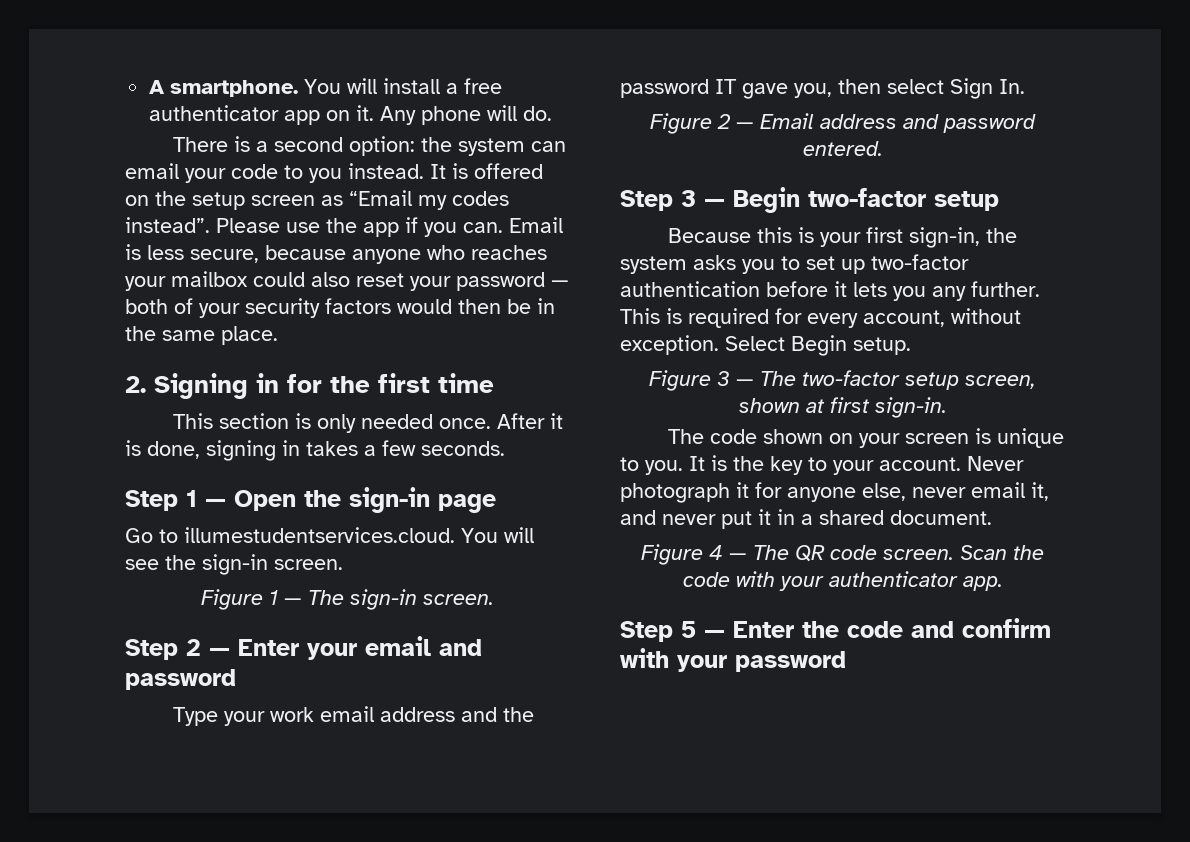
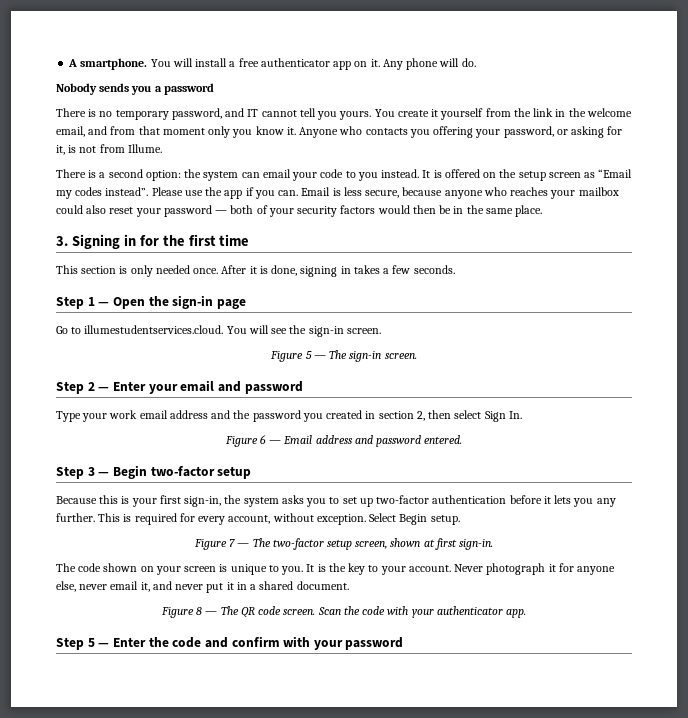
+ Nobody sends you a password
+ There is no temporary password, and IT cannot tell you yours. You create it yourself from the link in the welcome email, and from that moment only you know it. Anyone who contacts you offering your password, or asking for it, is not from Illume.
- 2. Signing in for the first time
+ 3. Signing in for the first time
- Figure 1 — The sign-in screen.
+ Figure 5 — The sign-in screen.
- Type your work email address and the password IT gave you, then select Sign In.
+ Type your work email address and the password you created in section 2, then select Sign In.
- Figure 2 — Email address and password entered.
+ Figure 6 — Email address and password entered.
- Figure 3 — The two-factor setup screen, shown at first sign-in.
+ Figure 7 — The two-factor setup screen, shown at first sign-in.
- Figure 4 — The QR code screen.
+ Figure 8 — The QR code screen.

